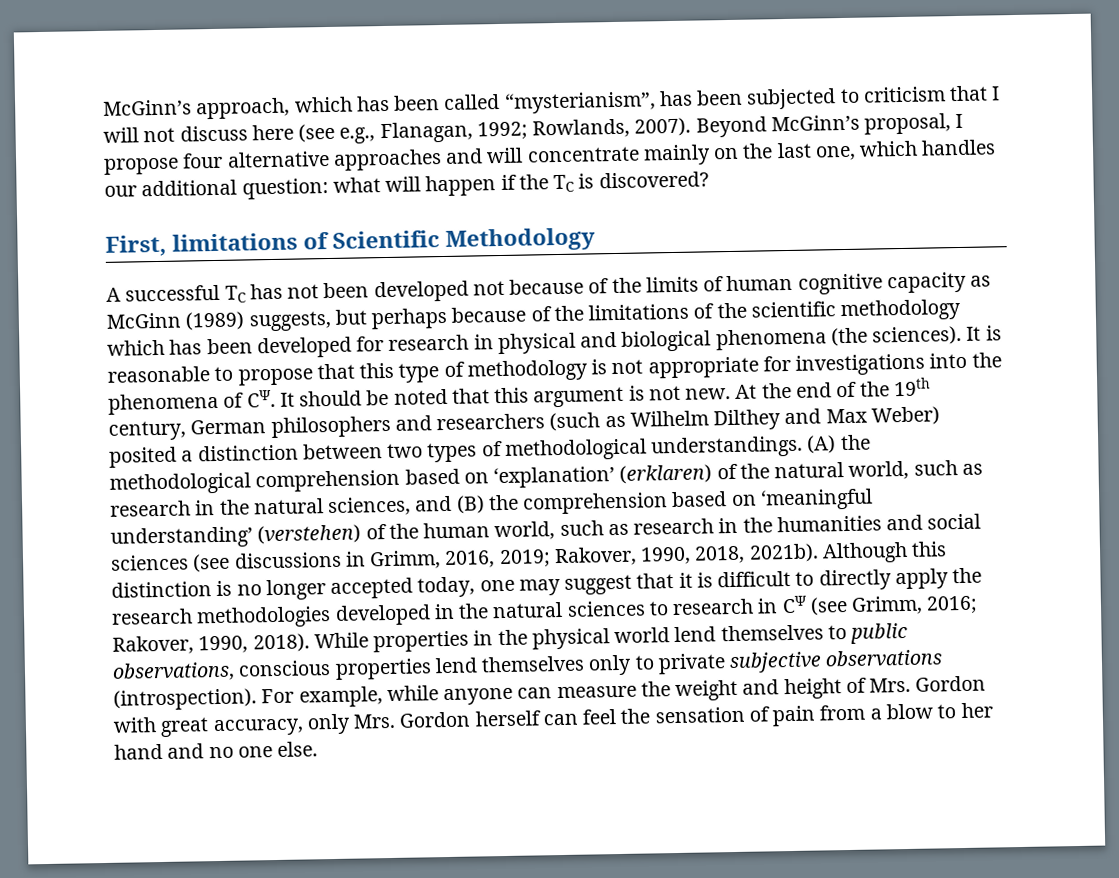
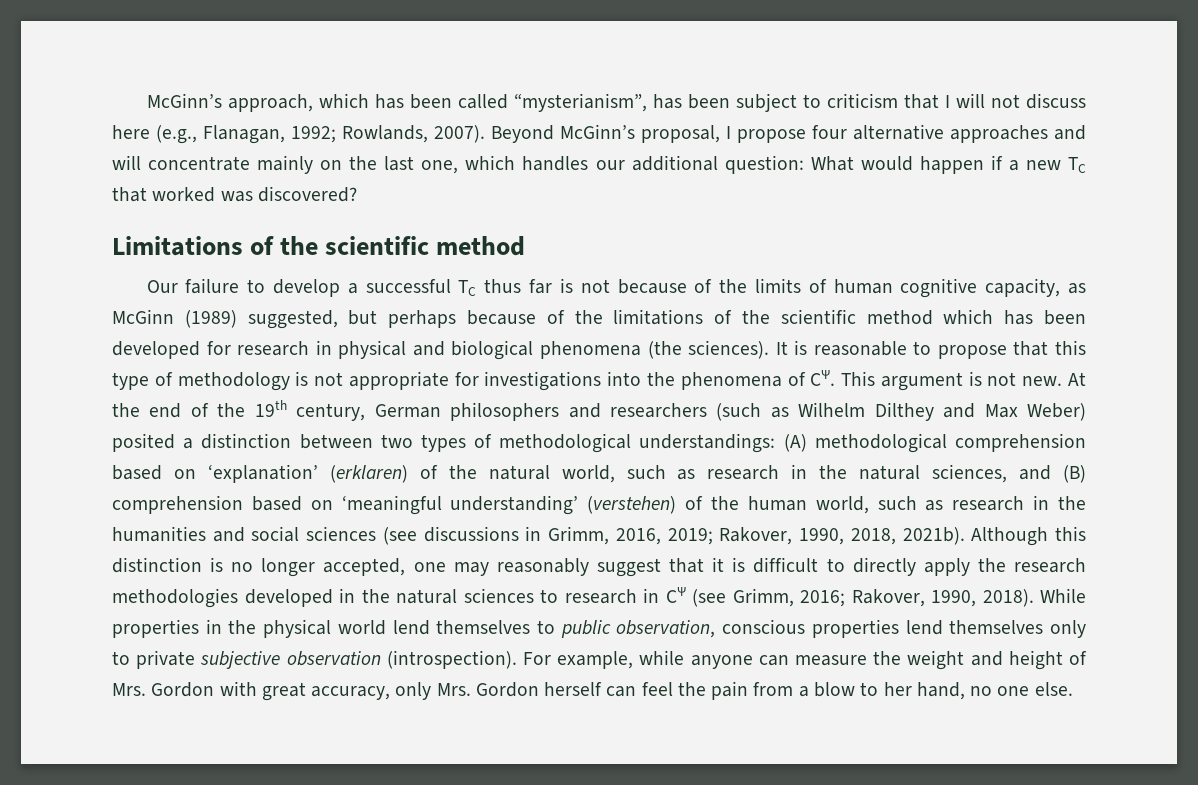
- McGinn’s approach, which has been called “mysterianism”, has been subjected to criticism that I will not discuss here (see e.g., Flanagan, 1992; Rowlands, 2007).
+ McGinn’s approach, which has been called “mysterianism”, has been subject to criticism that I will not discuss here (e.g., Flanagan, 1992; Rowlands, 2007).
- Beyond McGinn’s proposal, I propose four alternative approaches and will concentrate mainly on the last one, which handles our additional question: what will happen if the TC is discovered?
- First, limitations of Scientific Methodology
- A successful TC has not been developed not because of the limits of human cognitive capacity as McGinn (1989) suggests, but perhaps because of the limitations of the scientific methodology which has been developed for research in physical and biological phenomena (the sciences).
+ Beyond McGinn’s proposal, I propose four alternative approaches and will concentrate mainly on the last one, which handles our additional question: What would happen if a new TC that worked was discovered?
+ Limitations of the scientific method
+ Our failure to develop a successful TC thus far is not because of the limits of human cognitive capacity, as McGinn (1989) suggested, but perhaps because of the limitations of the scientific method which has been developed for research in physical and biological phenomena (the sciences).
- It is reasonable to propose that this type of methodology is not appropriate for investigations into the phenomena of CΨ. It should be noted that this argument is not new.
+ It is reasonable to propose that this type of methodology is not appropriate for investigations into the phenomena of CΨ. This argument is not new.
- At the end of the 19th century, German philosophers and researchers (such as Wilhelm Dilthey and Max Weber) posited a distinction between two types of methodological understandings. (A) the methodological comprehension based on ‘explanation’ (erklaren) of the natural world, such as research in the natural sciences, and (B) the comprehension based on ‘meaningful understanding’ (verstehen) of the human world, such as research in the humanities and social sciences (see discussions in Grimm, 2016, 2019;
+ At the end of the 19th century, German philosophers and researchers (such as Wilhelm Dilthey and Max Weber) posited a distinction between two types of methodological understandings: (A) methodological comprehension based on ‘explanation’ (erklaren) of the natural world, such as research in the natural sciences, and (B) comprehension based on ‘meaningful understanding’ (verstehen) of the human world, such as research in the humanities and social sciences (see discussions in Grimm, 2016, 2019;
- Although this distinction is no longer accepted today, one may suggest that it is difficult to directly apply the research methodologies developed in the natural sciences to research in CΨ (see Grimm, 2016; Rakover, 1990, 2018).
+ Although this distinction is no longer accepted, one may reasonably suggest that it is difficult to directly apply the research methodologies developed in the natural sciences to research in CΨ (see Grimm, 2016; Rakover, 1990, 2018).
- While properties in the physical world lend themselves to public observations, conscious properties lend themselves only to private subjective observations (introspection).
+ While properties in the physical world lend themselves to public observation, conscious properties lend themselves only to private subjective observation (introspection).
- For example, while anyone can measure the weight and height of Mrs. Gordon with great accuracy, only Mrs. Gordon herself can feel the sensation of pain from a blow to her hand and no one else.
+ For example, while anyone can measure the weight and height of Mrs. Gordon with great accuracy, only Mrs. Gordon herself can feel the pain from a blow to her hand, no one else.

